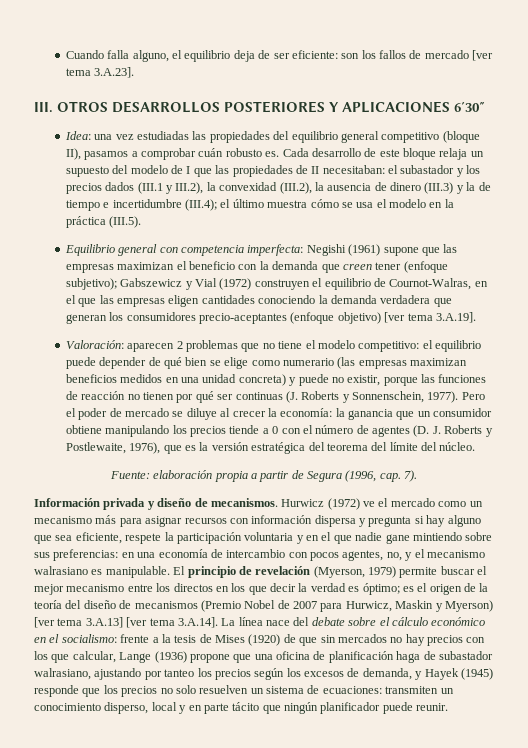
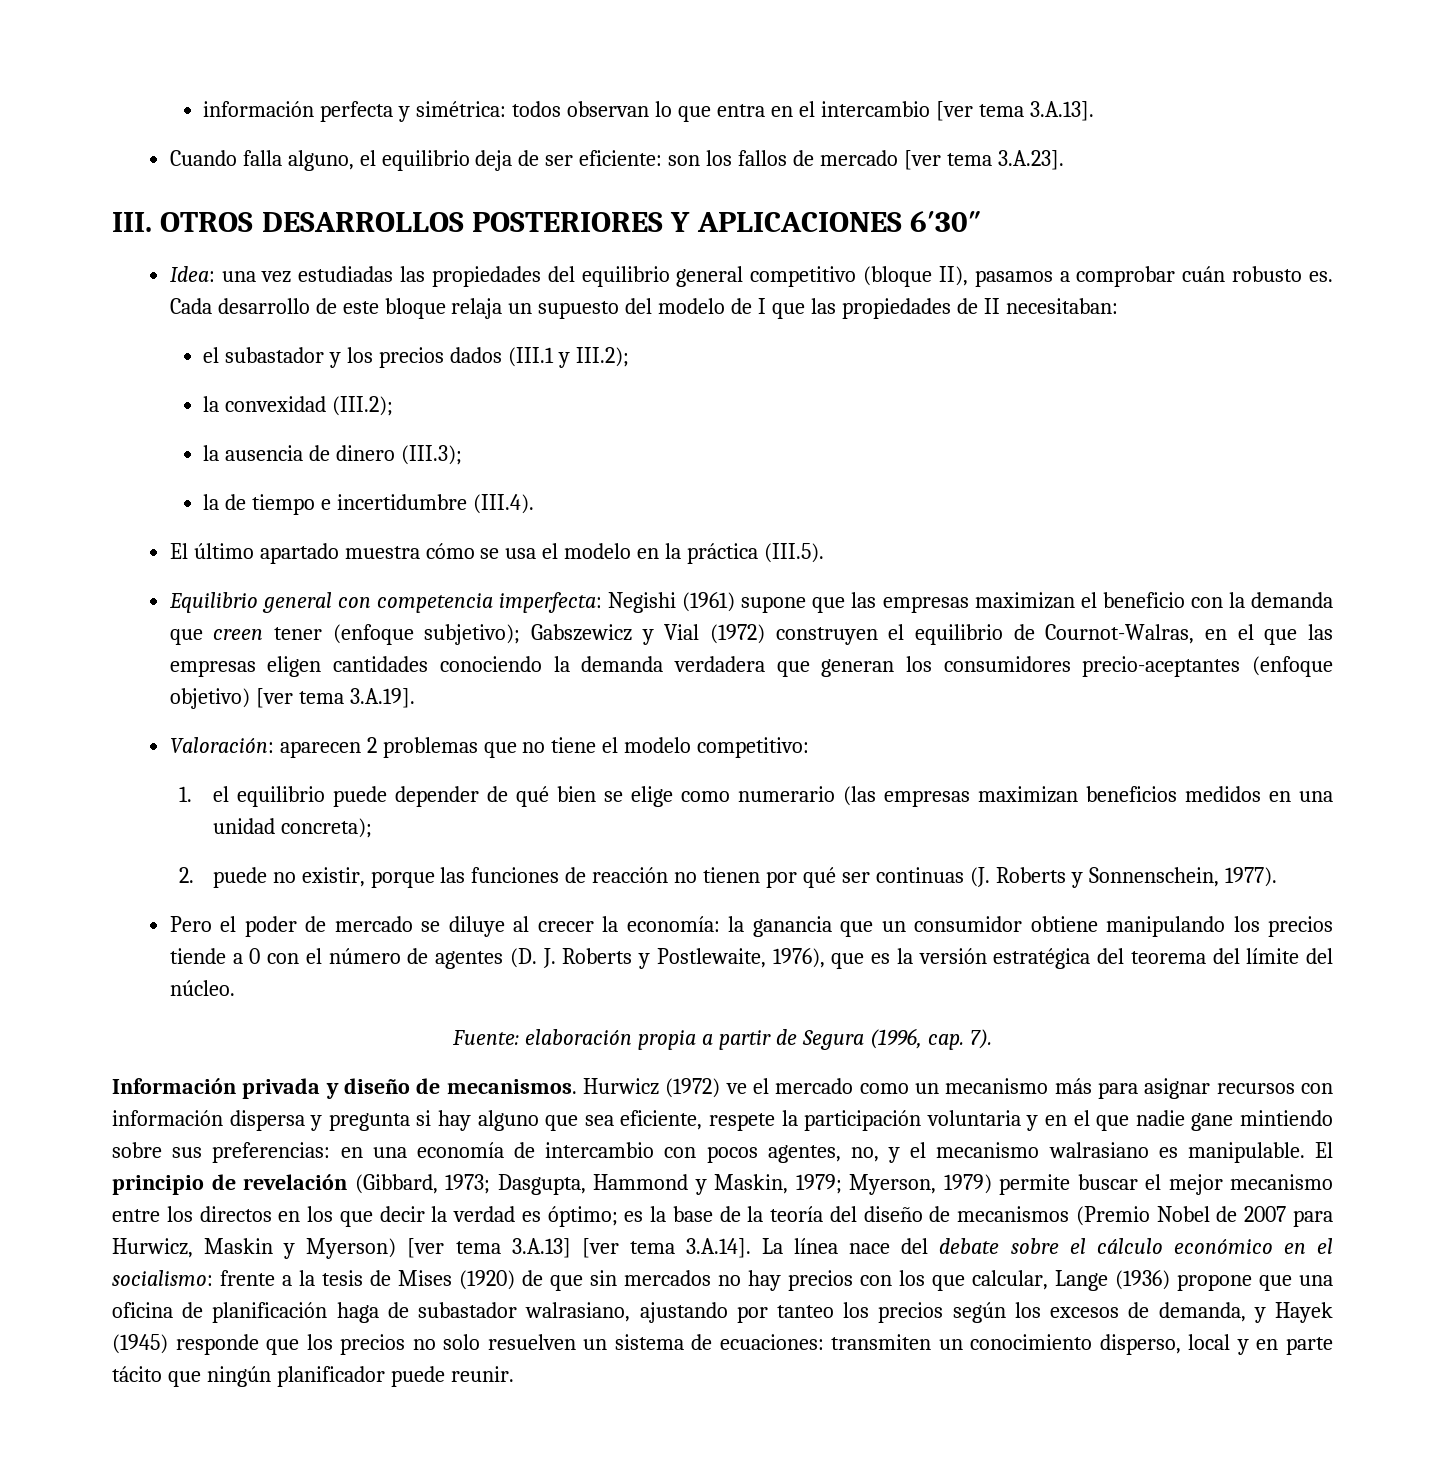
+ información perfecta y simétrica: todos observan lo que entra en el intercambio [ver tema 3.A.13].
- Cada desarrollo de este bloque relaja un supuesto del modelo de I que las propiedades de II necesitaban: el subastador y los precios dados (III.1 y III.2), la convexidad (III.2), la ausencia de dinero (III.3) y la de tiempo e incertidumbre (III.4); el último muestra cómo se usa el modelo en la práctica (III.5).
+ Cada desarrollo de este bloque relaja un supuesto del modelo de I que las propiedades de II necesitaban:
+ el subastador y los precios dados (III.1 y III.2);
+ la convexidad (III.2);
+ la ausencia de dinero (III.3);
+ la de tiempo e incertidumbre (III.4).
+ El último apartado muestra cómo se usa el modelo en la práctica (III.5).
- aparecen 2 problemas que no tiene el modelo competitivo: el equilibrio puede depender de qué bien se elige como numerario (las empresas maximizan beneficios medidos en una unidad concreta) y puede no existir, porque las funciones de reacción no tienen por qué ser continuas (J. Roberts y Sonnenschein, 1977). Pero el poder de mercado se diluye al crecer la economía:
+ aparecen 2 problemas que no tiene el modelo competitivo:
+ 1. el equilibrio puede depender de qué bien se elige como numerario (las empresas maximizan beneficios medidos en una unidad concreta);
+ 2. puede no existir, porque las funciones de reacción no tienen por qué ser continuas (J. Roberts y Sonnenschein, 1977).
+ Pero el poder de mercado se diluye al crecer la economía:
- El principio de revelación (Myerson, 1979) permite buscar el mejor mecanismo entre los directos en los que decir la verdad es óptimo;
+ El principio de revelación (Gibbard, 1973; Dasgupta, Hammond y Maskin, 1979; Myerson, 1979) permite buscar el mejor mecanismo entre los directos en los que decir la verdad es óptimo;
- es el origen de la teoría del diseño de mecanismos (Premio Nobel de 2007 para Hurwicz, Maskin y Myerson) [ver tema 3.A.13] [ver tema 3.A.14]. La línea nace del debate sobre el cálculo económico en el socialismo:
+ es la base de la teoría del diseño de mecanismos (Premio Nobel de 2007 para Hurwicz, Maskin y Myerson) [ver tema 3.A.13] [ver tema 3.A.14]. La línea nace del debate sobre el cálculo económico en el socialismo:

